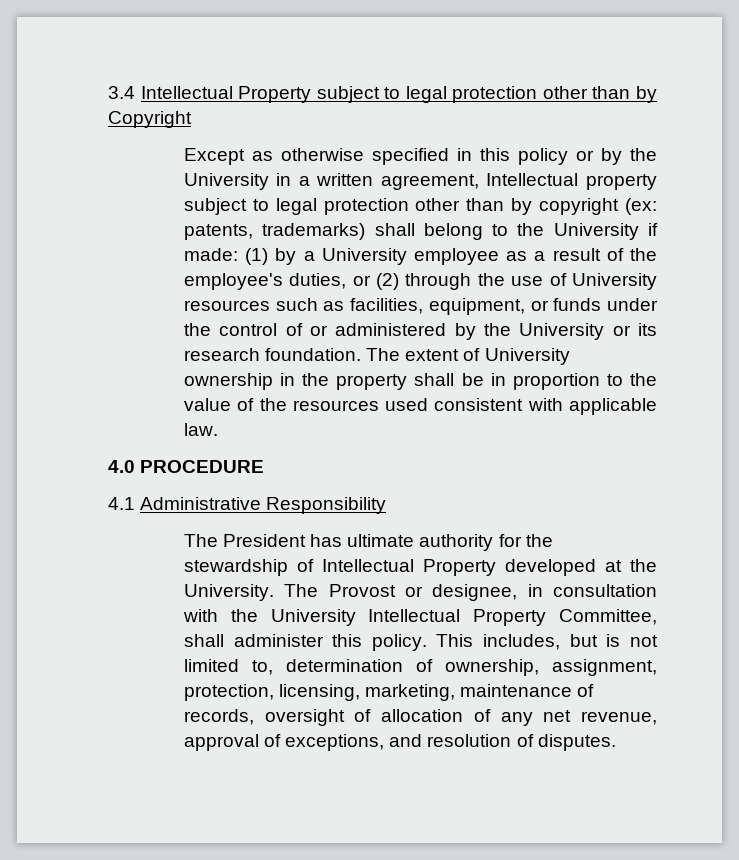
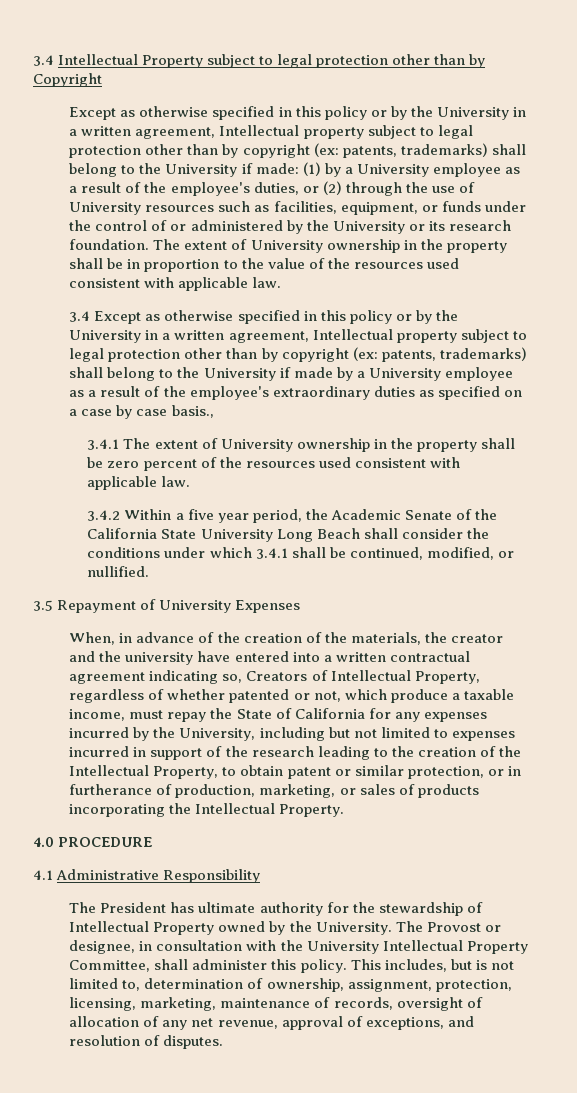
+ 3.4 Except as otherwise specified in this policy or by the University in a written agreement, Intellectual property subject to legal protection other than by copyright (ex: patents, trademarks) shall belong to the University if made by a University employee as a result of the employee's extraordinary duties as specified on a case by case basis.,
+ 3.4.1 The extent of University ownership in the property shall be zero percent of the resources used consistent with applicable law.
+ 3.4.2 Within a five year period, the Academic Senate of the California State University Long Beach shall consider the conditions under which 3.4.1 shall be continued, modified, or nullified.
+ 3.5 Repayment of University Expenses
+ When, in advance of the creation of the materials, the creator and the university have entered into a written contractual agreement indicating so, Creators of Intellectual Property, regardless of whether patented or not, which produce a taxable income, must repay the State of California for any expenses incurred by the University, including but not limited to expenses incurred in support of the research leading to the creation of the Intellectual Property, to obtain patent or similar protection, or in furtherance of production, marketing, or sales of products incorporating the Intellectual Property.
- The President has ultimate authority for the stewardship of Intellectual Property developed at the University.
+ The President has ultimate authority for the stewardship of Intellectual Property owned by the University.

